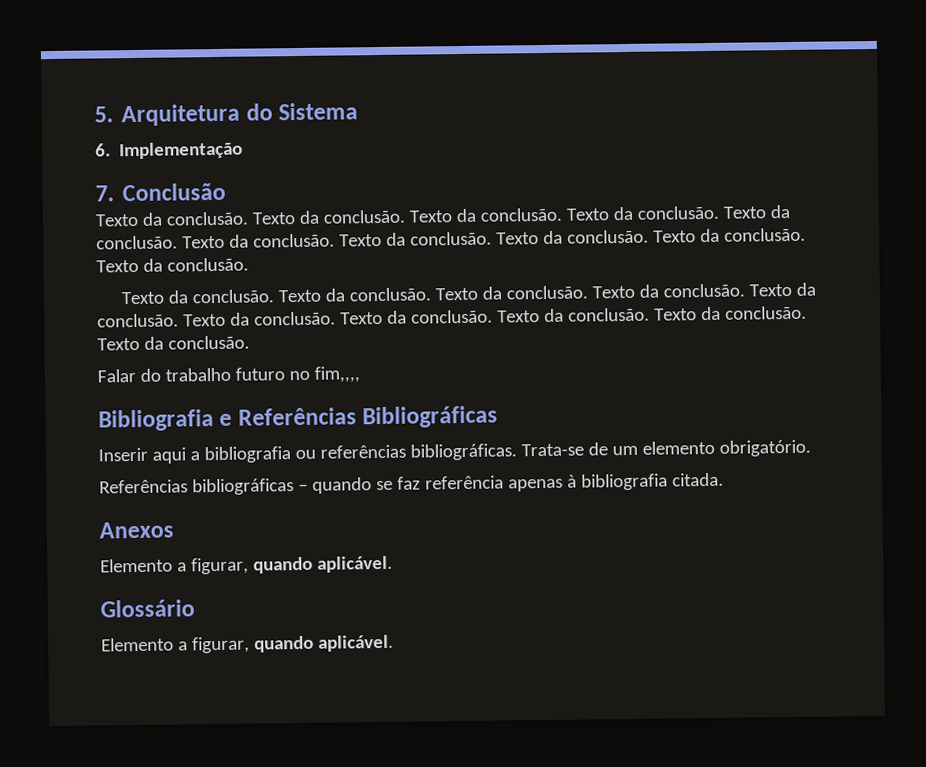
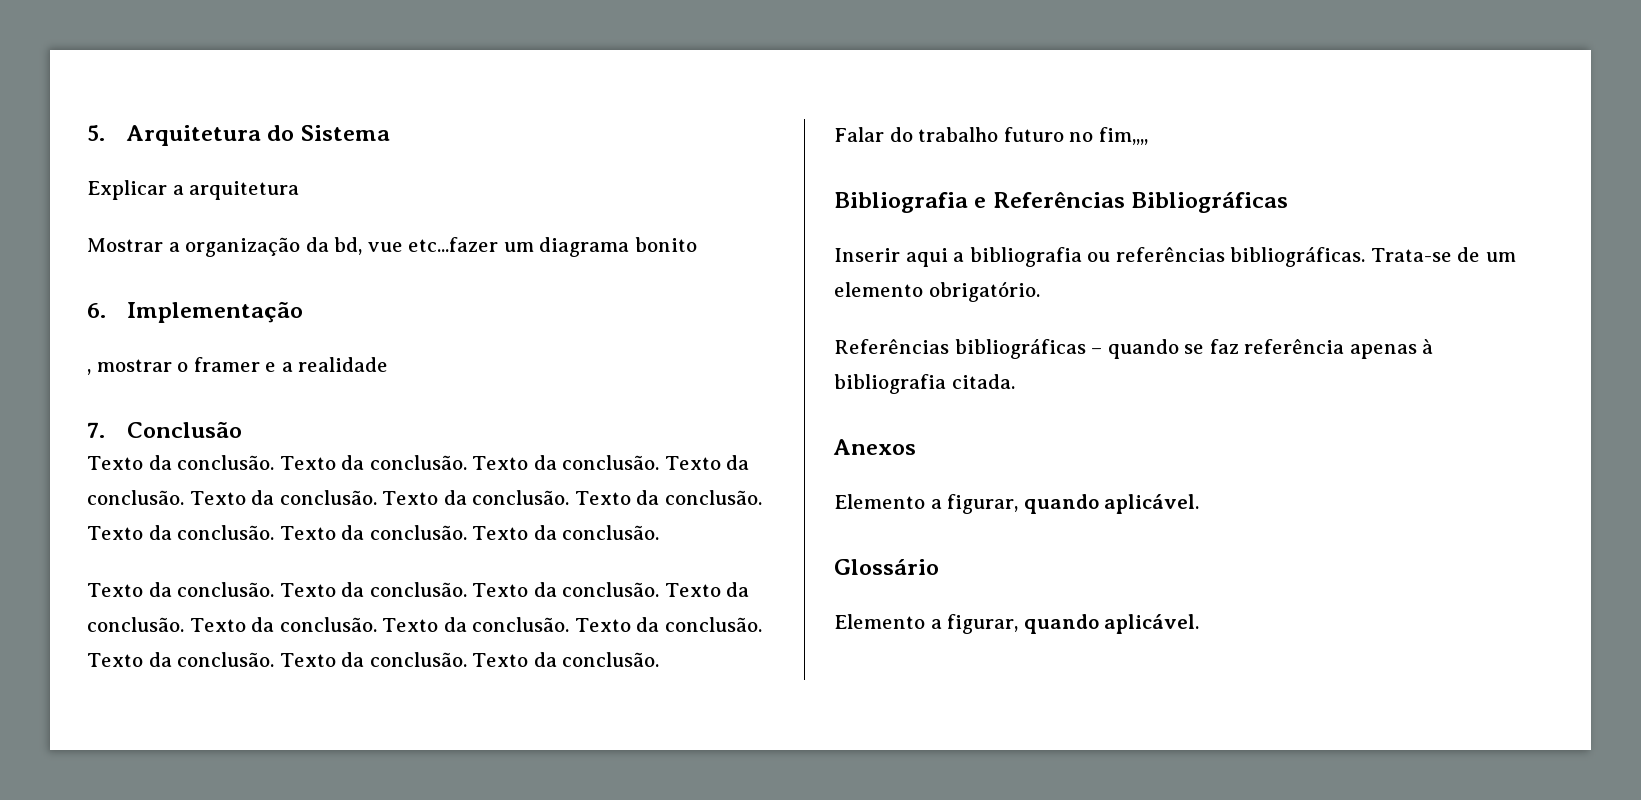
+ Explicar a arquitetura
+ Mostrar a organização da bd, vue etc...fazer um diagrama bonito
  6. Implementação
+ , mostrar o framer e a realidade

